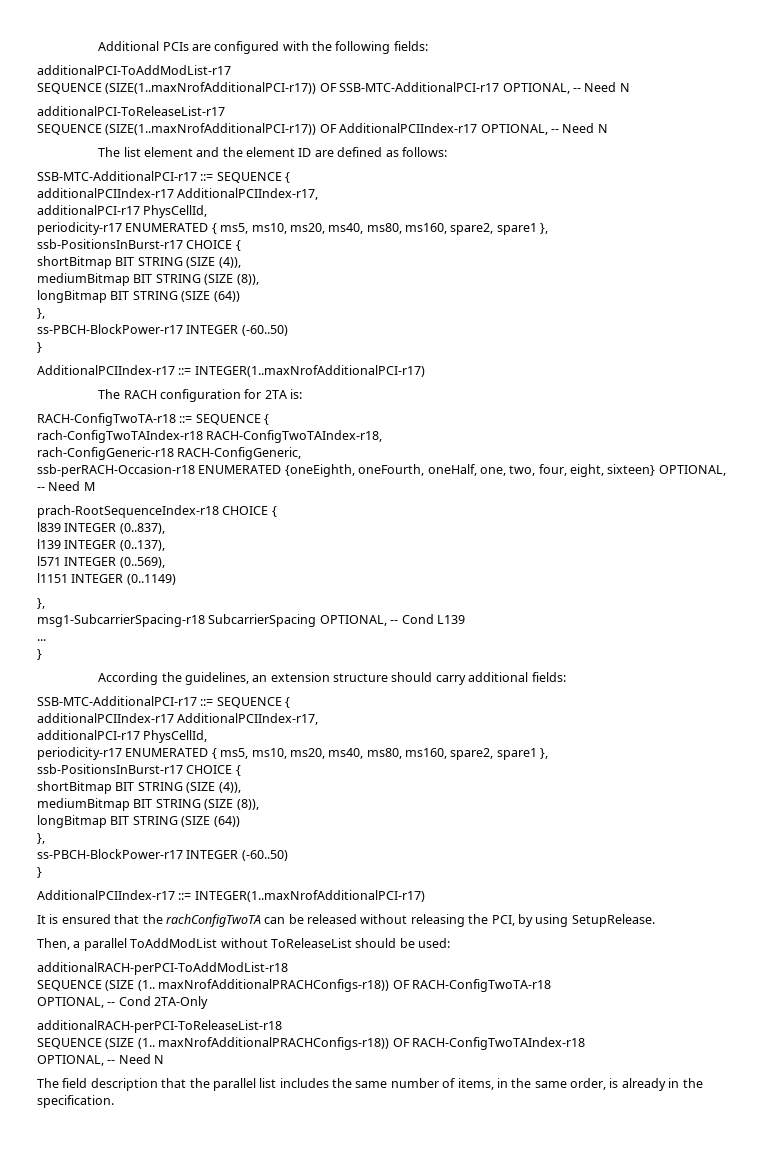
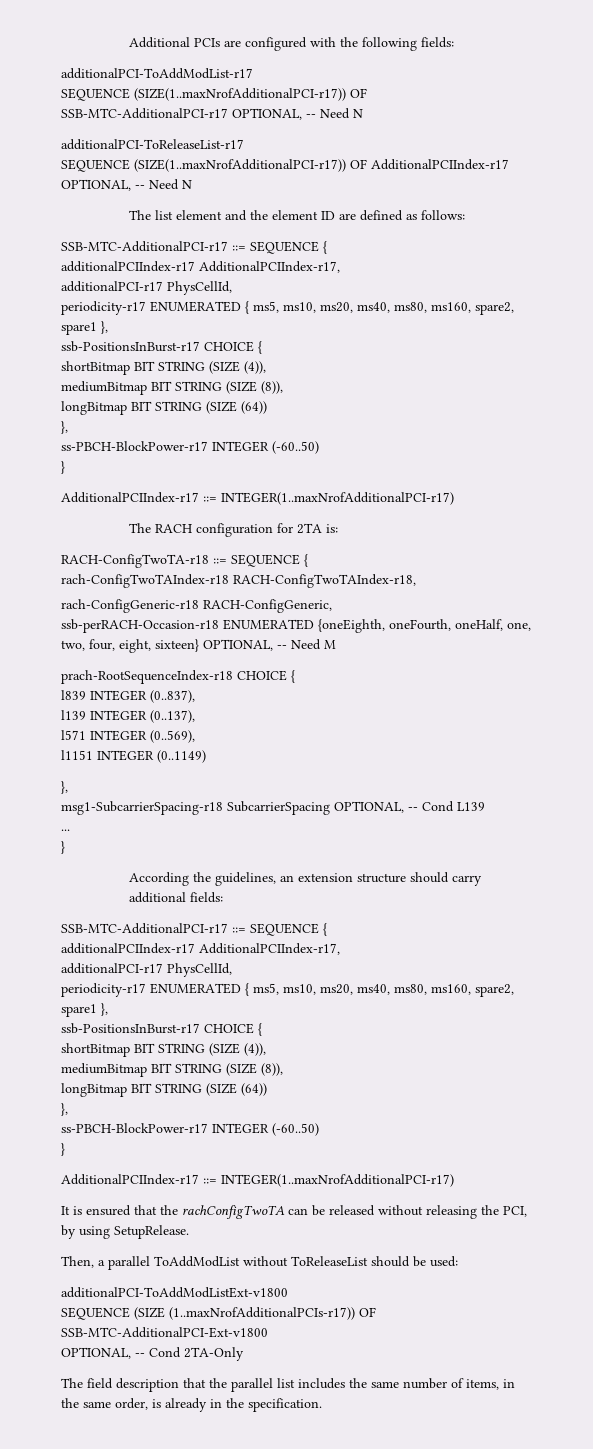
- additionalRACH-perPCI-ToAddModList-r18
- SEQUENCE (SIZE (1.. maxNrofAdditionalPRACHConfigs-r18)) OF RACH-ConfigTwoTA-r18
+ additionalPCI-ToAddModListExt-v1800
+ SEQUENCE (SIZE (1..maxNrofAdditionalPCIs-r17)) OF SSB-MTC-AdditionalPCI-Ext-v1800
- additionalRACH-perPCI-ToReleaseList-r18
- SEQUENCE (SIZE (1.. maxNrofAdditionalPRACHConfigs-r18)) OF RACH-ConfigTwoTAIndex-r18
- OPTIONAL, -- Need N

